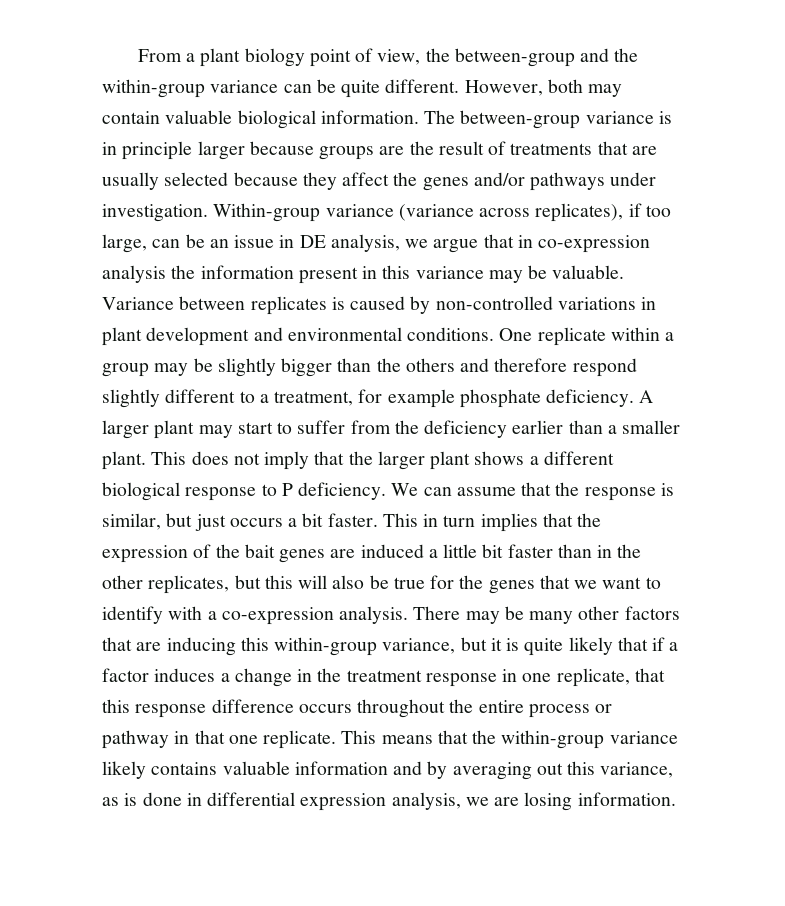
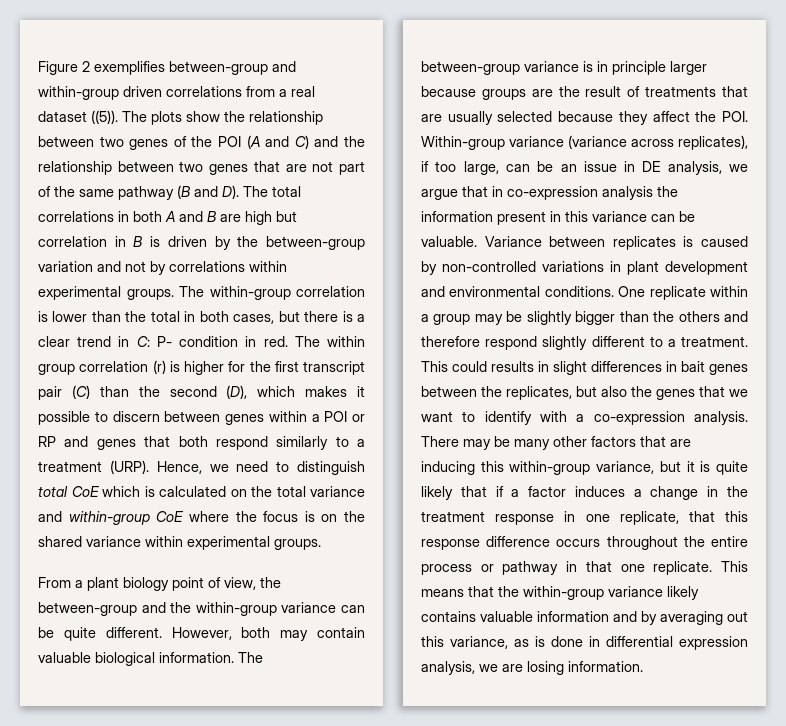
+ Figure 2 exemplifies between-group and within-group driven correlations from a real dataset ((5)). The plots show the relationship between two genes of the POI (A and C) and the relationship between two genes that are not part of the same pathway (B and D). The total correlations in both A and B are high but correlation in B is driven by the between-group variation and not by correlations within experimental groups. The within-group correlation is lower than the total in both cases, but there is a clear trend in C: P- condition in red. The within group correlation (r) is higher for the first transcript pair (C) than the second (D), which makes it possible to discern between genes within a POI or RP and genes that both respond similarly to a treatment (URP). Hence, we need to distinguish total CoE which is calculated on the total variance and within-group CoE where the focus is on the shared variance within experimental groups.
- The between-group variance is in principle larger because groups are the result of treatments that are usually selected because they affect the genes and/or pathways under investigation. Within-group variance (variance across replicates), if too large, can be an issue in DE analysis, we argue that in co-expression analysis the information present in this variance may be valuable.
+ The between-group variance is in principle larger because groups are the result of treatments that are usually selected because they affect the POI. Within-group variance (variance across replicates), if too large, can be an issue in DE analysis, we argue that in co-expression analysis the information present in this variance can be valuable.
- One replicate within a group may be slightly bigger than the others and therefore respond slightly different to a treatment, for example phosphate deficiency. A larger plant may start to suffer from the deficiency earlier than a smaller plant. This does not imply that the larger plant shows a different biological response to P deficiency. We can assume that the response is similar, but just occurs a bit faster. This in turn implies that the expression of the bait genes are induced a little bit faster than in the other replicates, but this will also be true for the genes that we want to identify with a co-expression analysis.
+ One replicate within a group may be slightly bigger than the others and therefore respond slightly different to a treatment. This could results in slight differences in bait genes between the replicates, but also the genes that we want to identify with a co-expression analysis.

